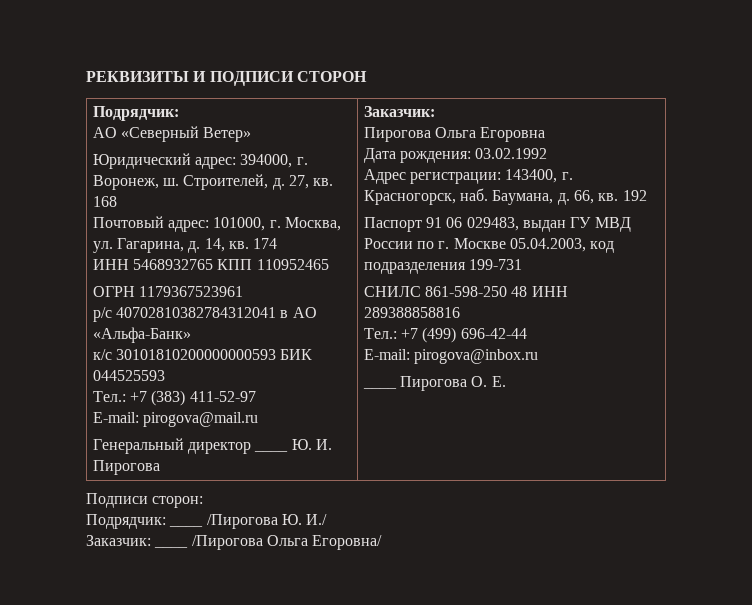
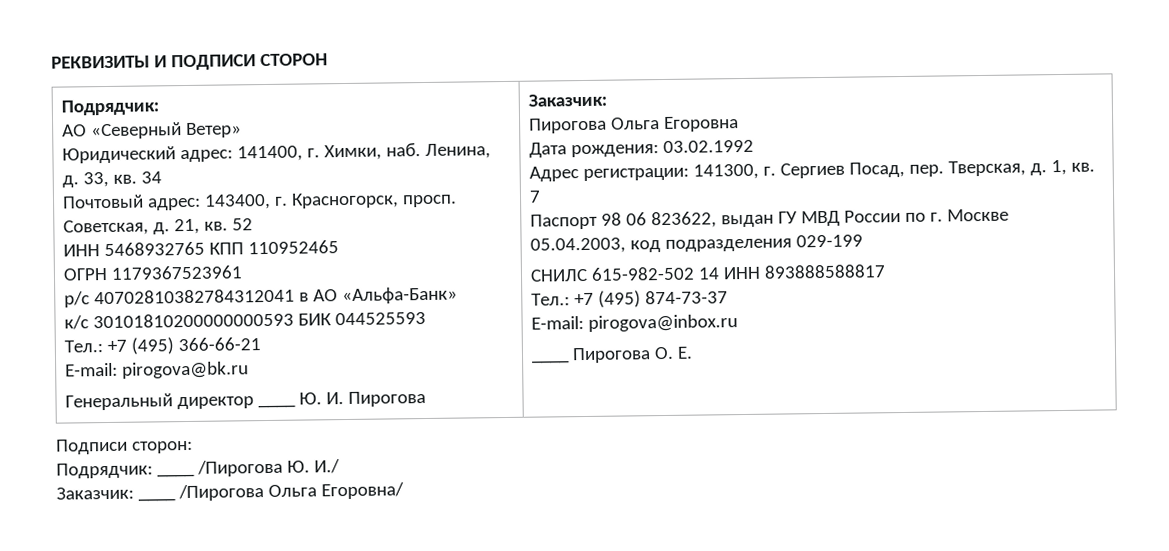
- Юридический адрес: 394000, г. Воронеж, ш. Строителей, д. 27, кв. 168
- Почтовый адрес: 101000, г. Москва, ул. Гагарина, д. 14, кв. 174
+ Юридический адрес: 141400, г. Химки, наб. Ленина, д. 33, кв. 34
+ Почтовый адрес: 143400, г. Красногорск, просп. Советская, д. 21, кв. 52
- Тел.: +7 (383) 411-52-97
- E-mail: pirogova@mail.ru
+ Тел.: +7 (495) 366-66-21
+ E-mail: pirogova@bk.ru
- Адрес регистрации: 143400, г. Красногорск, наб. Баумана, д. 66, кв. 192
- Паспорт 91 06 029483, выдан ГУ МВД России по г. Москве 05.04.2003, код подразделения 199-731
+ Адрес регистрации: 141300, г. Сергиев Посад, пер. Тверская, д. 1, кв. 7
+ Паспорт 98 06 823622, выдан ГУ МВД России по г. Москве 05.04.2003, код подразделения 029-199
- СНИЛС 861-598-250 48 ИНН 289388858816
- Тел.: +7 (499) 696-42-44
+ СНИЛС 615-982-502 14 ИНН 893888588817
+ Тел.: +7 (495) 874-73-37

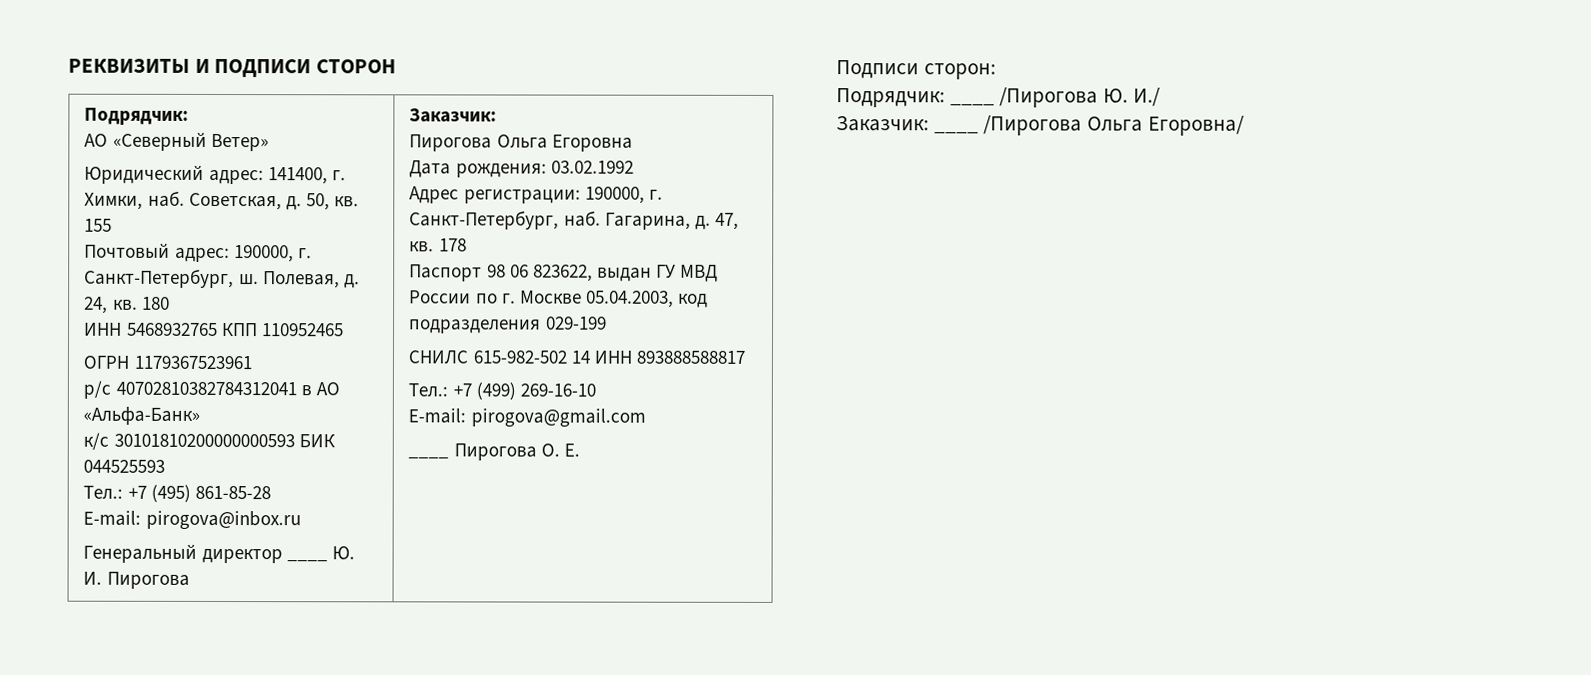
- Ленина, д. 33, кв. 34
- Почтовый адрес: 143400, г. Красногорск, просп. Советская, д. 21, кв. 52
+ Советская, д. 50, кв. 155
+ Почтовый адрес: 190000, г. Санкт-Петербург, ш. Полевая, д. 24, кв. 180
- Тел.: +7 (495) 366-66-21
- E-mail: pirogova@bk.ru
+ Тел.: +7 (495) 861-85-28
+ E-mail: pirogova@inbox.ru
- Адрес регистрации: 141300, г. Сергиев Посад, пер. Тверская, д. 1, кв. 7
+ Адрес регистрации: 190000, г. Санкт-Петербург, наб. Гагарина, д. 47, кв. 178
- Тел.: +7 (495) 874-73-37
- E-mail: pirogova@inbox.ru
+ Тел.: +7 (499) 269-16-10
+ E-mail: pirogova@gmail.com

